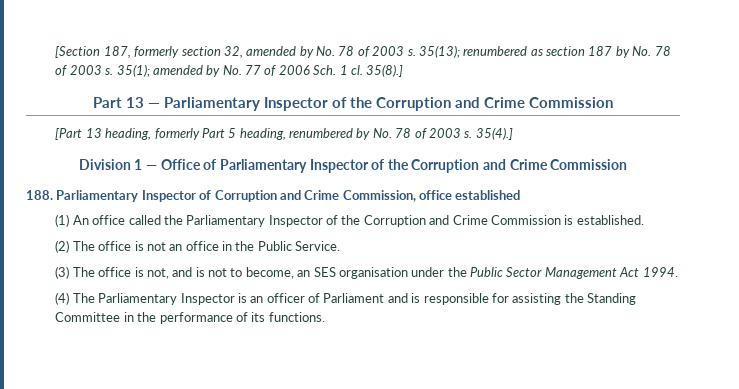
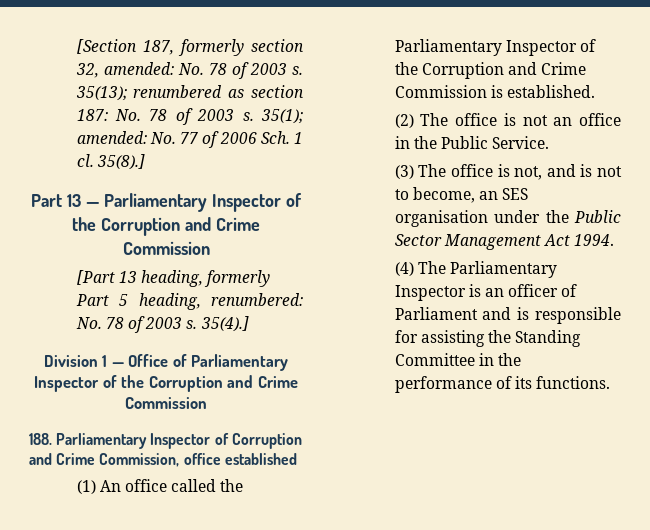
- [Section 187, formerly section 32, amended by No. 78 of 2003 s.
+ [Section 187, formerly section 32, amended: No. 78 of 2003 s.
- 35(13); renumbered as section 187 by No. 78 of 2003 s.
+ 35(13); renumbered as section 187: No. 78 of 2003 s.
- 35(1); amended by No. 77 of 2006 Sch. 1 cl.
+ 35(1); amended: No. 77 of 2006 Sch. 1 cl.
- [Part 13 heading, formerly Part 5 heading, renumbered by No. 78 of 2003 s.
+ [Part 13 heading, formerly Part 5 heading, renumbered: No. 78 of 2003 s.

